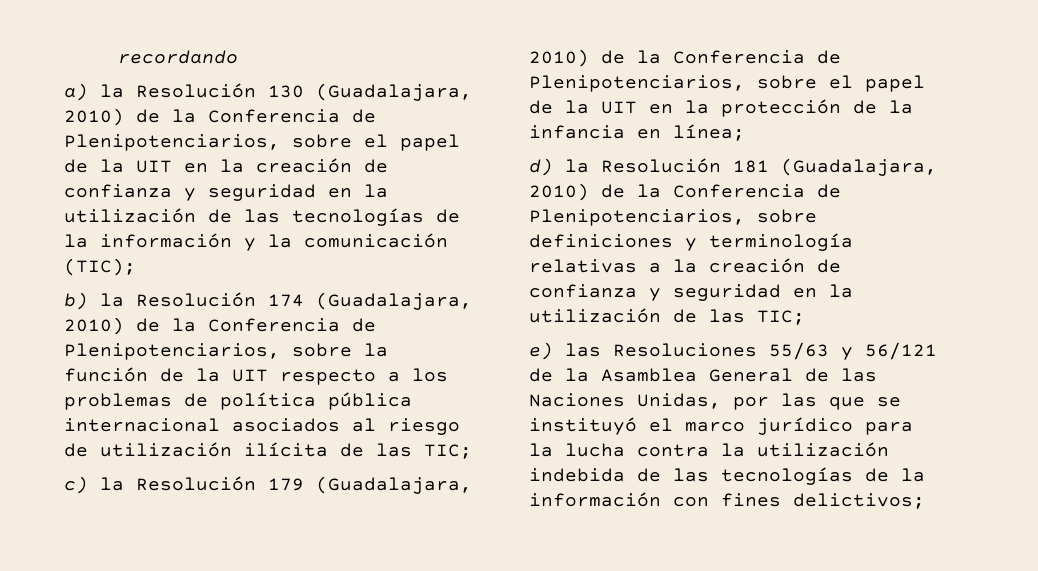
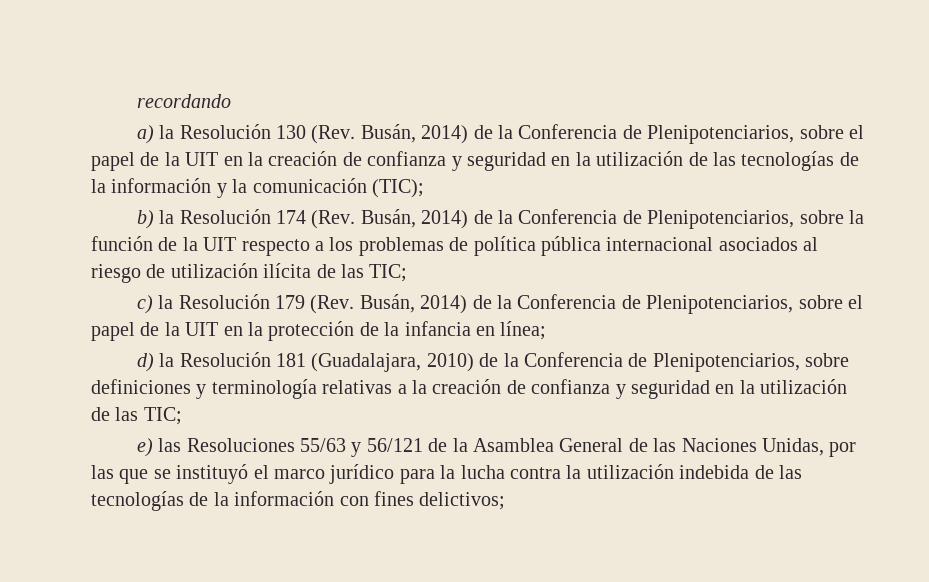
- a) la Resolución 130 (Guadalajara, 2010) de la Conferencia de Plenipotenciarios, sobre el papel de la UIT en la creación de confianza y seguridad en la utilización de las tecnologías de la información y la comunicación (TIC);
+ a) la Resolución 130 (Rev. Busán, 2014) de la Conferencia de Plenipotenciarios, sobre el papel de la UIT en la creación de confianza y seguridad en la utilización de las tecnologías de la información y la comunicación (TIC);
- b) la Resolución 174 (Guadalajara, 2010) de la Conferencia de Plenipotenciarios, sobre la función de la UIT respecto a los problemas de política pública internacional asociados al riesgo de utilización ilícita de las TIC;
+ b) la Resolución 174 (Rev. Busán, 2014) de la Conferencia de Plenipotenciarios, sobre la función de la UIT respecto a los problemas de política pública internacional asociados al riesgo de utilización ilícita de las TIC;
- c) la Resolución 179 (Guadalajara, 2010) de la Conferencia de Plenipotenciarios, sobre el papel de la UIT en la protección de la infancia en línea;
+ c) la Resolución 179 (Rev. Busán, 2014) de la Conferencia de Plenipotenciarios, sobre el papel de la UIT en la protección de la infancia en línea;

